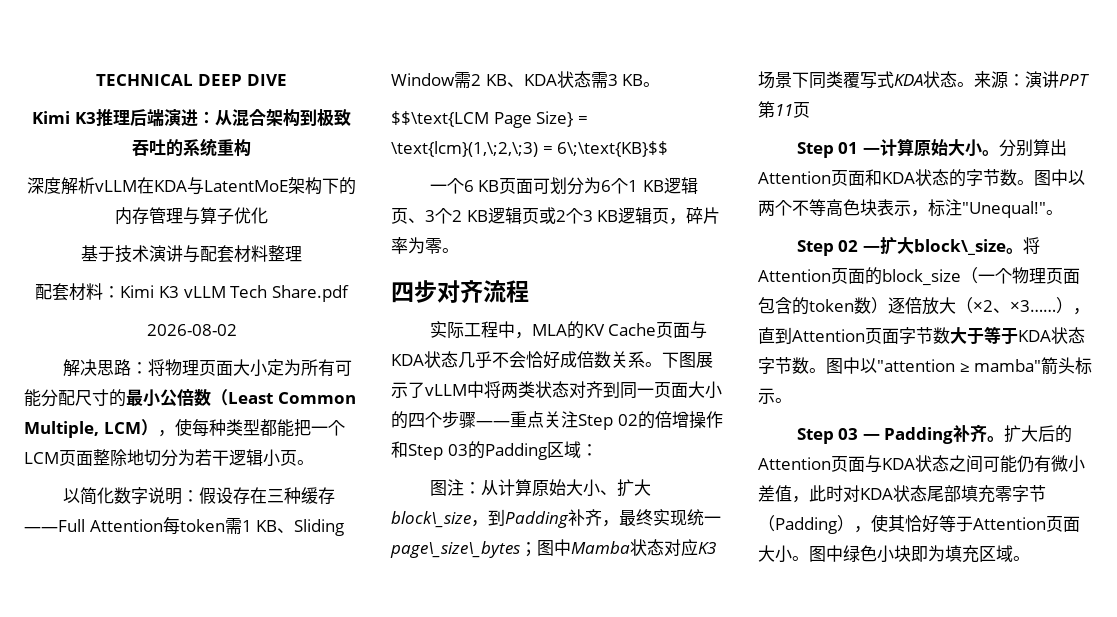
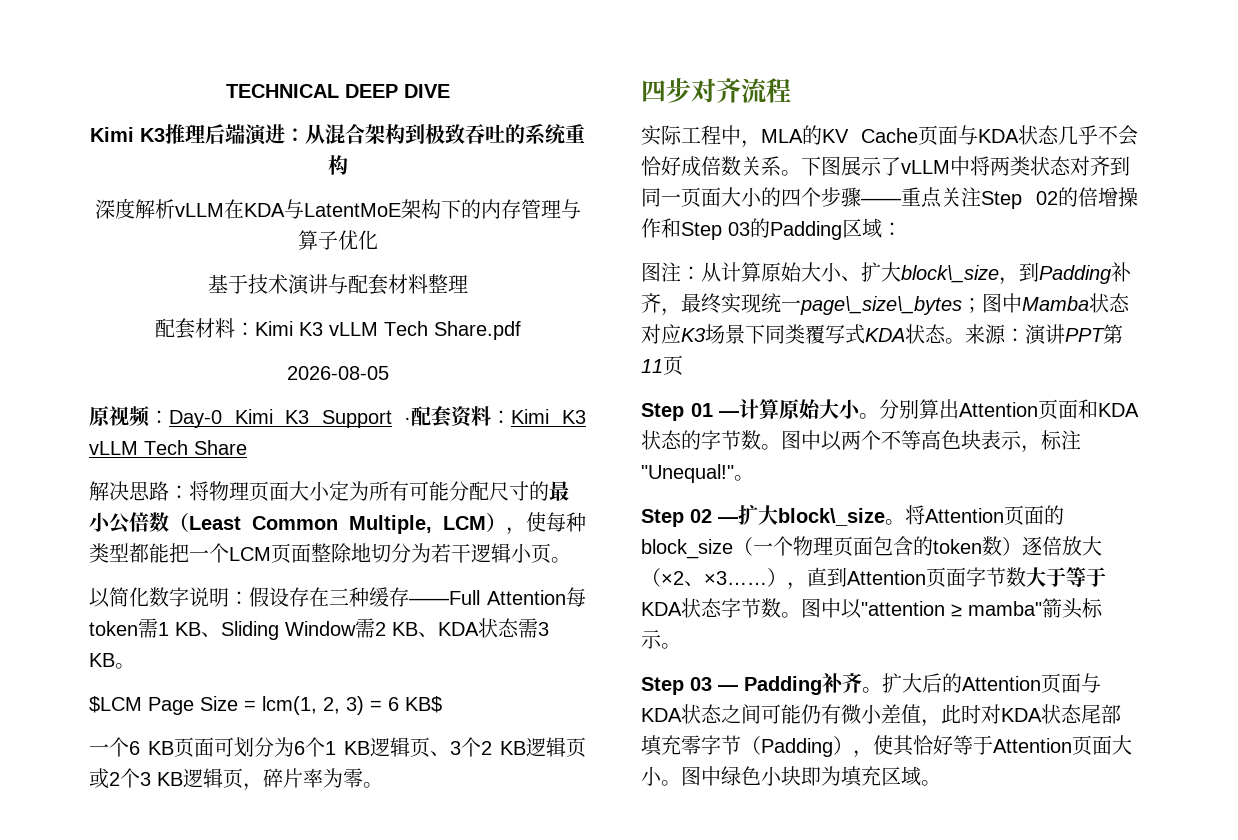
- 2026-08-02
+ 2026-08-05
+ 原视频：Day-0 Kimi K3 Support ·配套资料：Kimi K3 vLLM Tech Share
- $$\text{LCM Page Size} = \text{lcm}(1,\;2,\;3) = 6\;\text{KB}$$
+ $LCM Page Size = lcm(1, 2, 3) = 6 KB$

